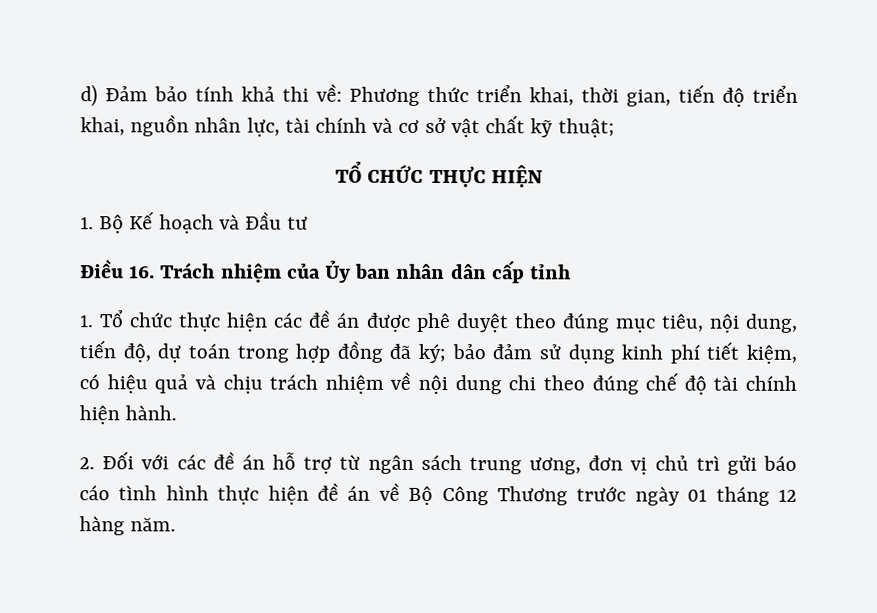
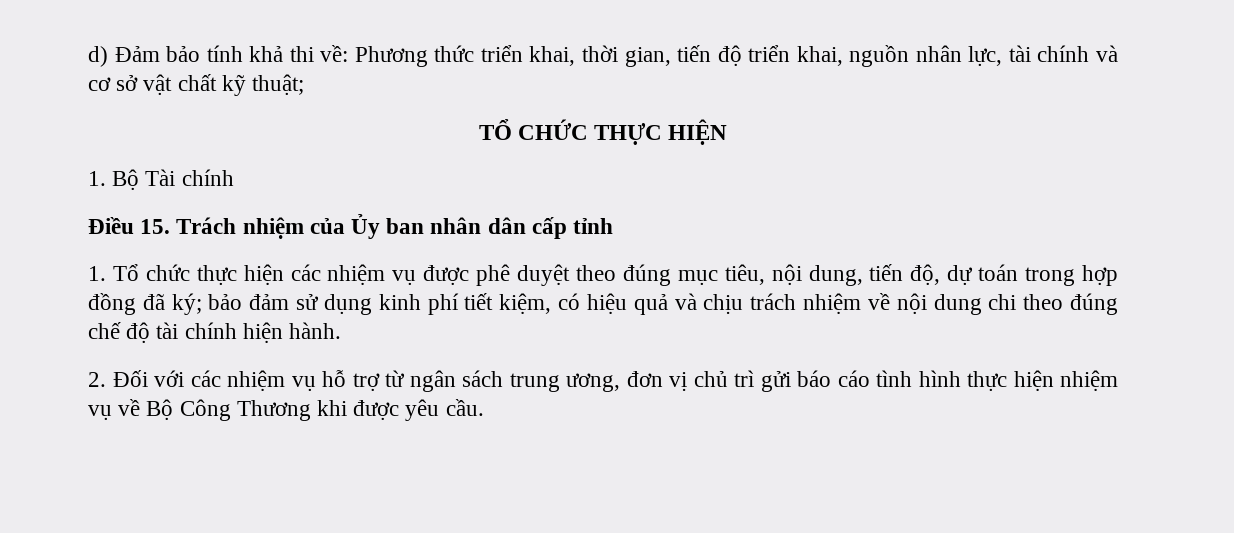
- 1. Bộ Kế hoạch và Đầu tư
+ 1. Bộ Tài chính
- Điều 16. Trách nhiệm của Ủy ban nhân dân cấp tỉnh
+ Điều 15. Trách nhiệm của Ủy ban nhân dân cấp tỉnh
- 1. Tổ chức thực hiện các đề án được phê duyệt theo đúng mục tiêu, nội dung, tiến độ, dự toán trong hợp đồng đã ký; bảo đảm sử dụng kinh phí tiết kiệm, có hiệu quả và chịu trách nhiệm về nội dung chi theo đúng chế độ tài chính hiện hành.
+ 1. Tổ chức thực hiện các nhiệm vụ được phê duyệt theo đúng mục tiêu, nội dung, tiến độ, dự toán trong hợp đồng đã ký; bảo đảm sử dụng kinh phí tiết kiệm, có hiệu quả và chịu trách nhiệm về nội dung chi theo đúng chế độ tài chính hiện hành.
- 2. Đối với các đề án hỗ trợ từ ngân sách trung ương, đơn vị chủ trì gửi báo cáo tình hình thực hiện đề án về Bộ Công Thương trước ngày 01 tháng 12 hàng năm.
+ 2. Đối với các nhiệm vụ hỗ trợ từ ngân sách trung ương, đơn vị chủ trì gửi báo cáo tình hình thực hiện nhiệm vụ về Bộ Công Thương khi được yêu cầu.

